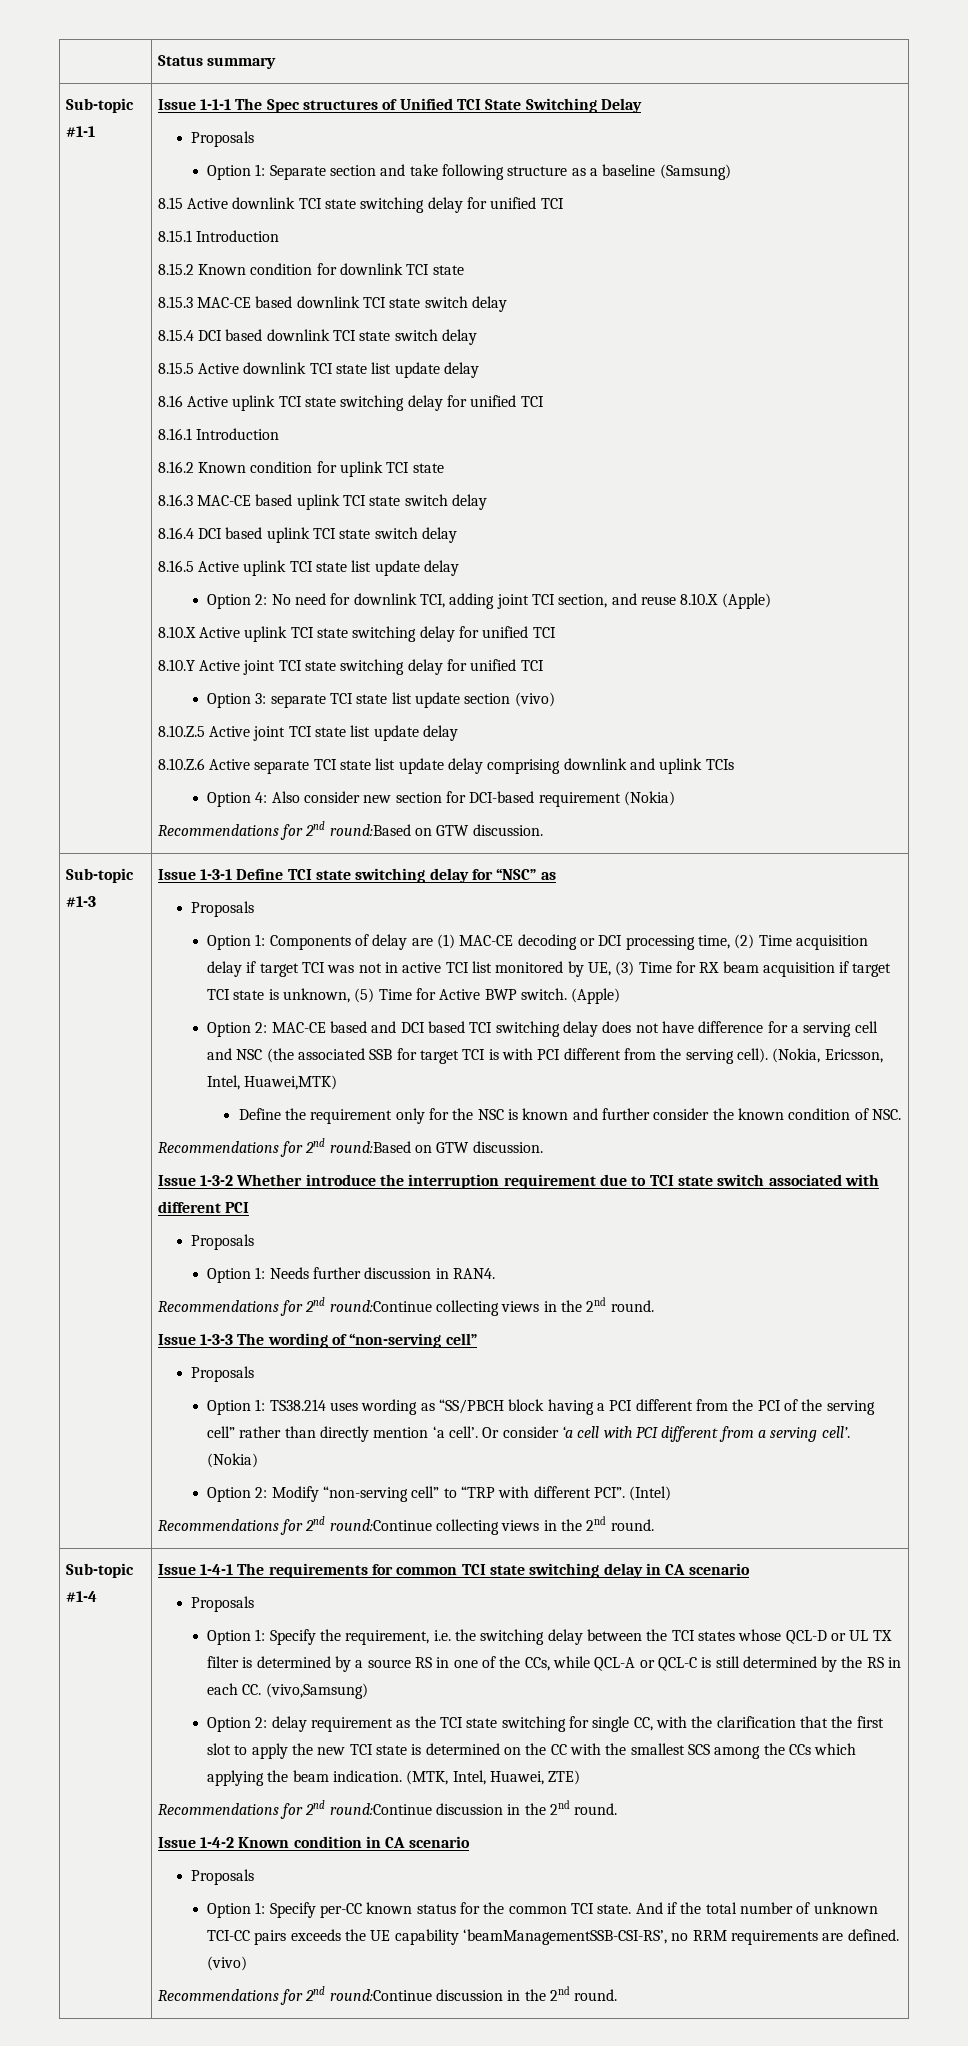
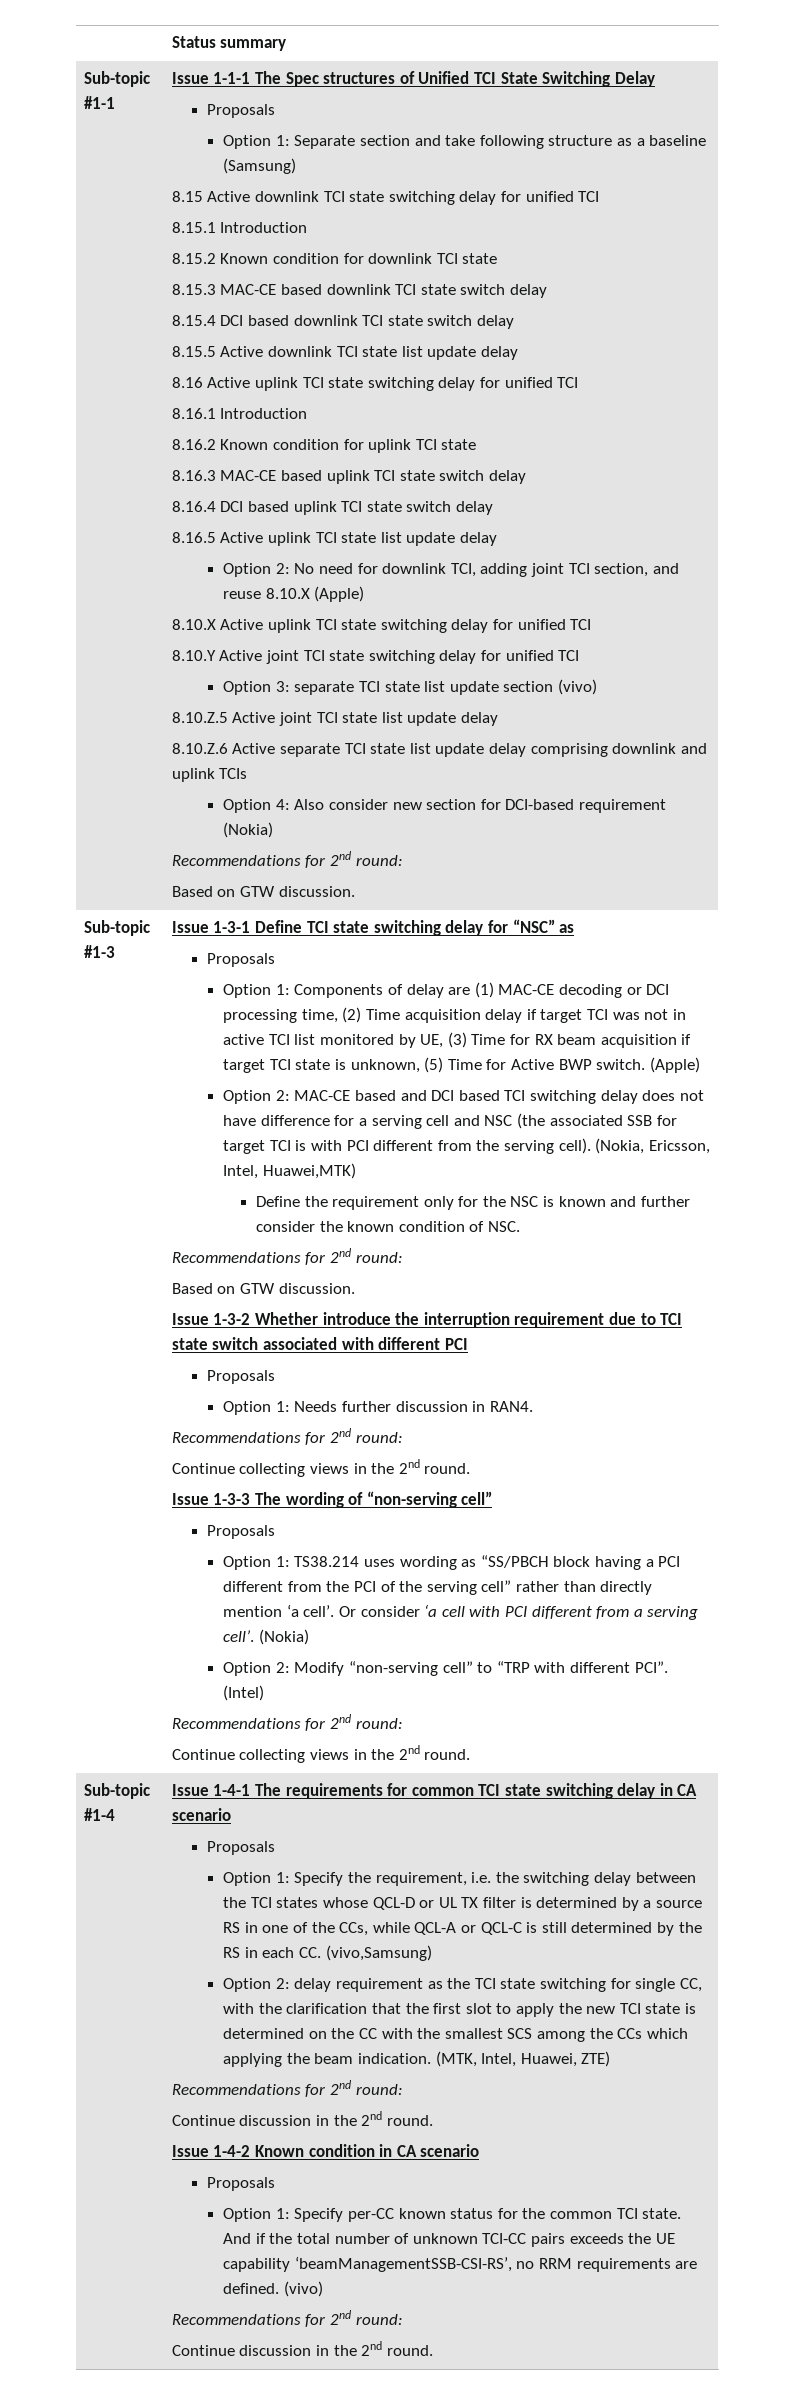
  Option 4: Also consider new section for DCI-based requirement (Nokia)
- Recommendations for 2nd round:Based on GTW discussion.
+ Recommendations for 2nd round:
+ Based on GTW discussion.
  Define the requirement only for the NSC is known and further consider the known condition of NSC.
- Recommendations for 2nd round:Based on GTW discussion.
+ Recommendations for 2nd round:
+ Based on GTW discussion.
  Option 1: Needs further discussion in RAN4.
- Recommendations for 2nd round:Continue collecting views in the 2nd round.
+ Recommendations for 2nd round:
+ Continue collecting views in the 2nd round.
  (Intel)
- Recommendations for 2nd round:Continue collecting views in the 2nd round.
+ Recommendations for 2nd round:
+ Continue collecting views in the 2nd round.
  (MTK, Intel, Huawei, ZTE)
- Recommendations for 2nd round:Continue discussion in the 2nd round.
+ Recommendations for 2nd round:
+ Continue discussion in the 2nd round.
  And if the total number of unknown TCI-CC pairs exceeds the UE capability ‘beamManagementSSB-CSI-RS’, no RRM requirements are defined. (vivo)
- Recommendations for 2nd round:Continue discussion in the 2nd round.
+ Recommendations for 2nd round:
+ Continue discussion in the 2nd round.

